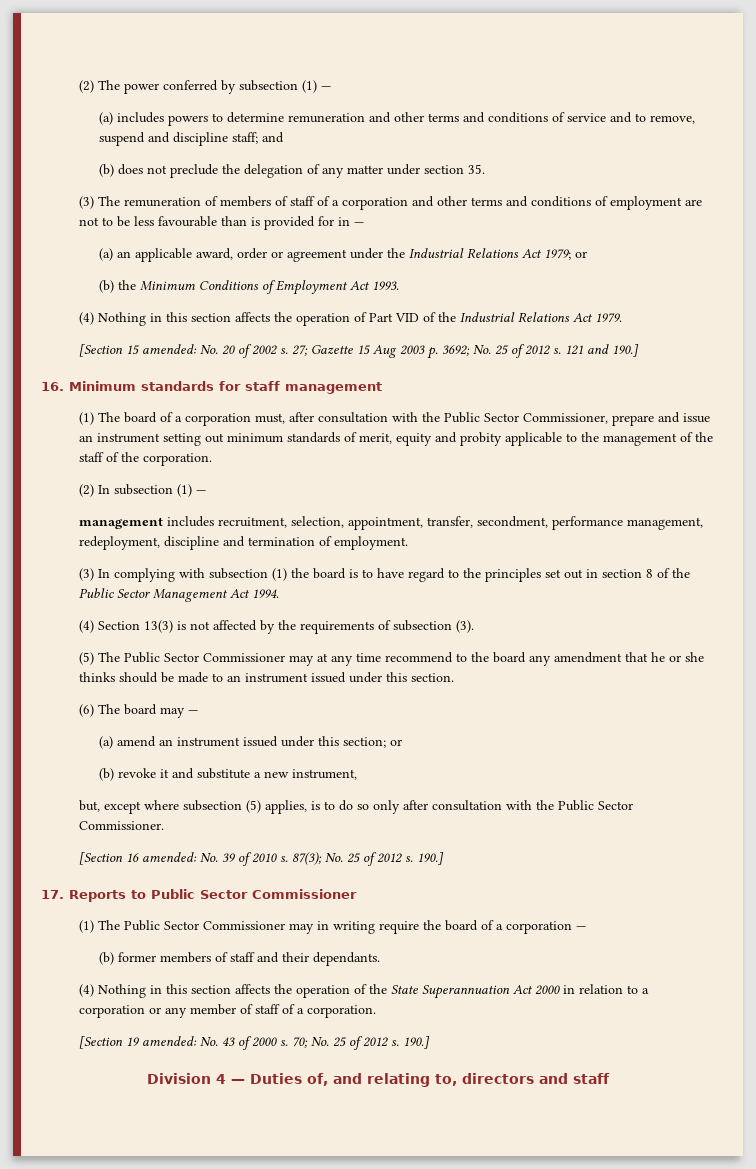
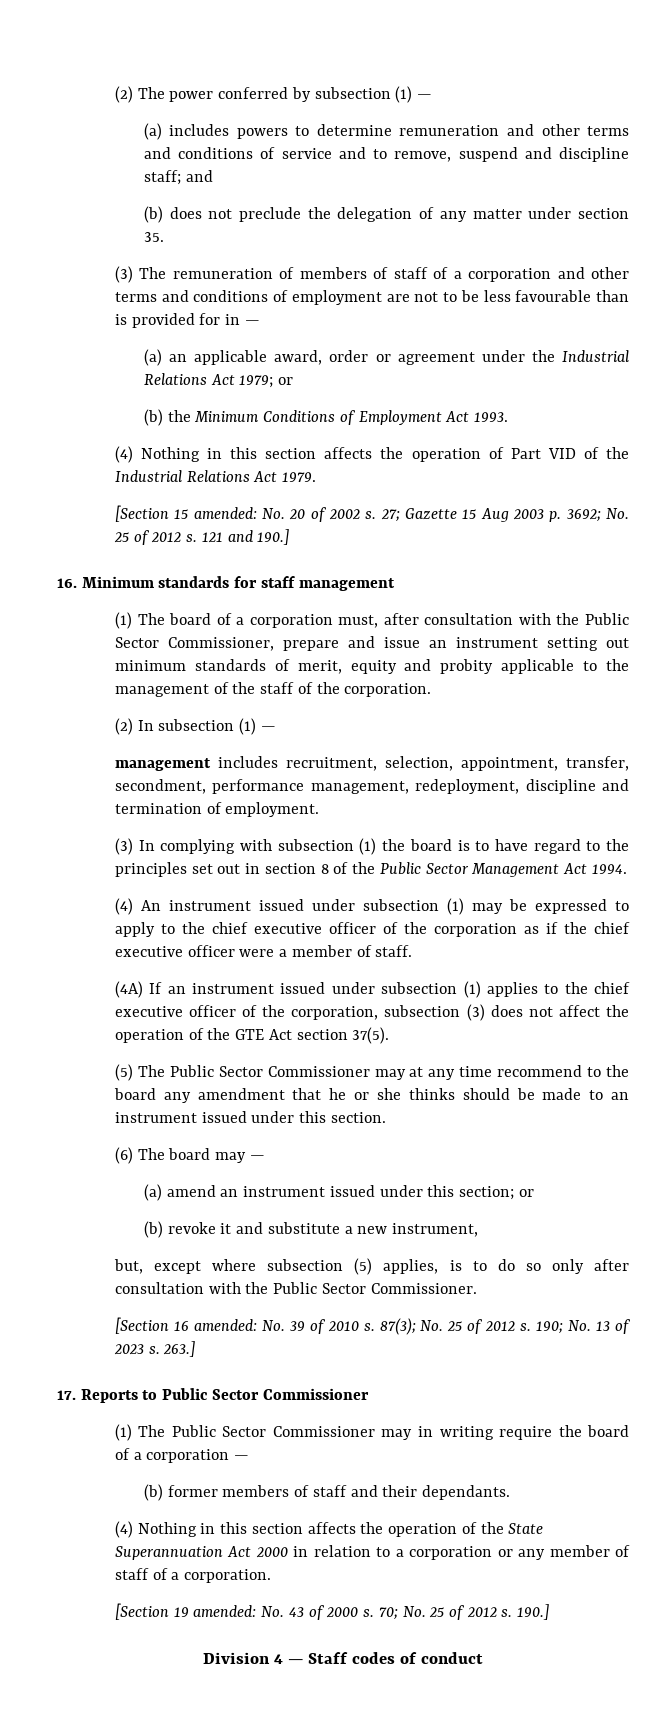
- (4) Section 13(3) is not affected by the requirements of subsection (3).
+ (4) An instrument issued under subsection (1) may be expressed to apply to the chief executive officer of the corporation as if the chief executive officer were a member of staff.
+ (4A) If an instrument issued under subsection (1) applies to the chief executive officer of the corporation, subsection (3) does not affect the operation of the GTE Act section 37(5).
- 87(3); No. 25 of 2012 s. 190.]
+ 87(3); No. 25 of 2012 s. 190; No. 13 of 2023 s. 263.]
- Division 4 — Duties of, and relating to, directors and staff
+ Division 4 — Staff codes of conduct

